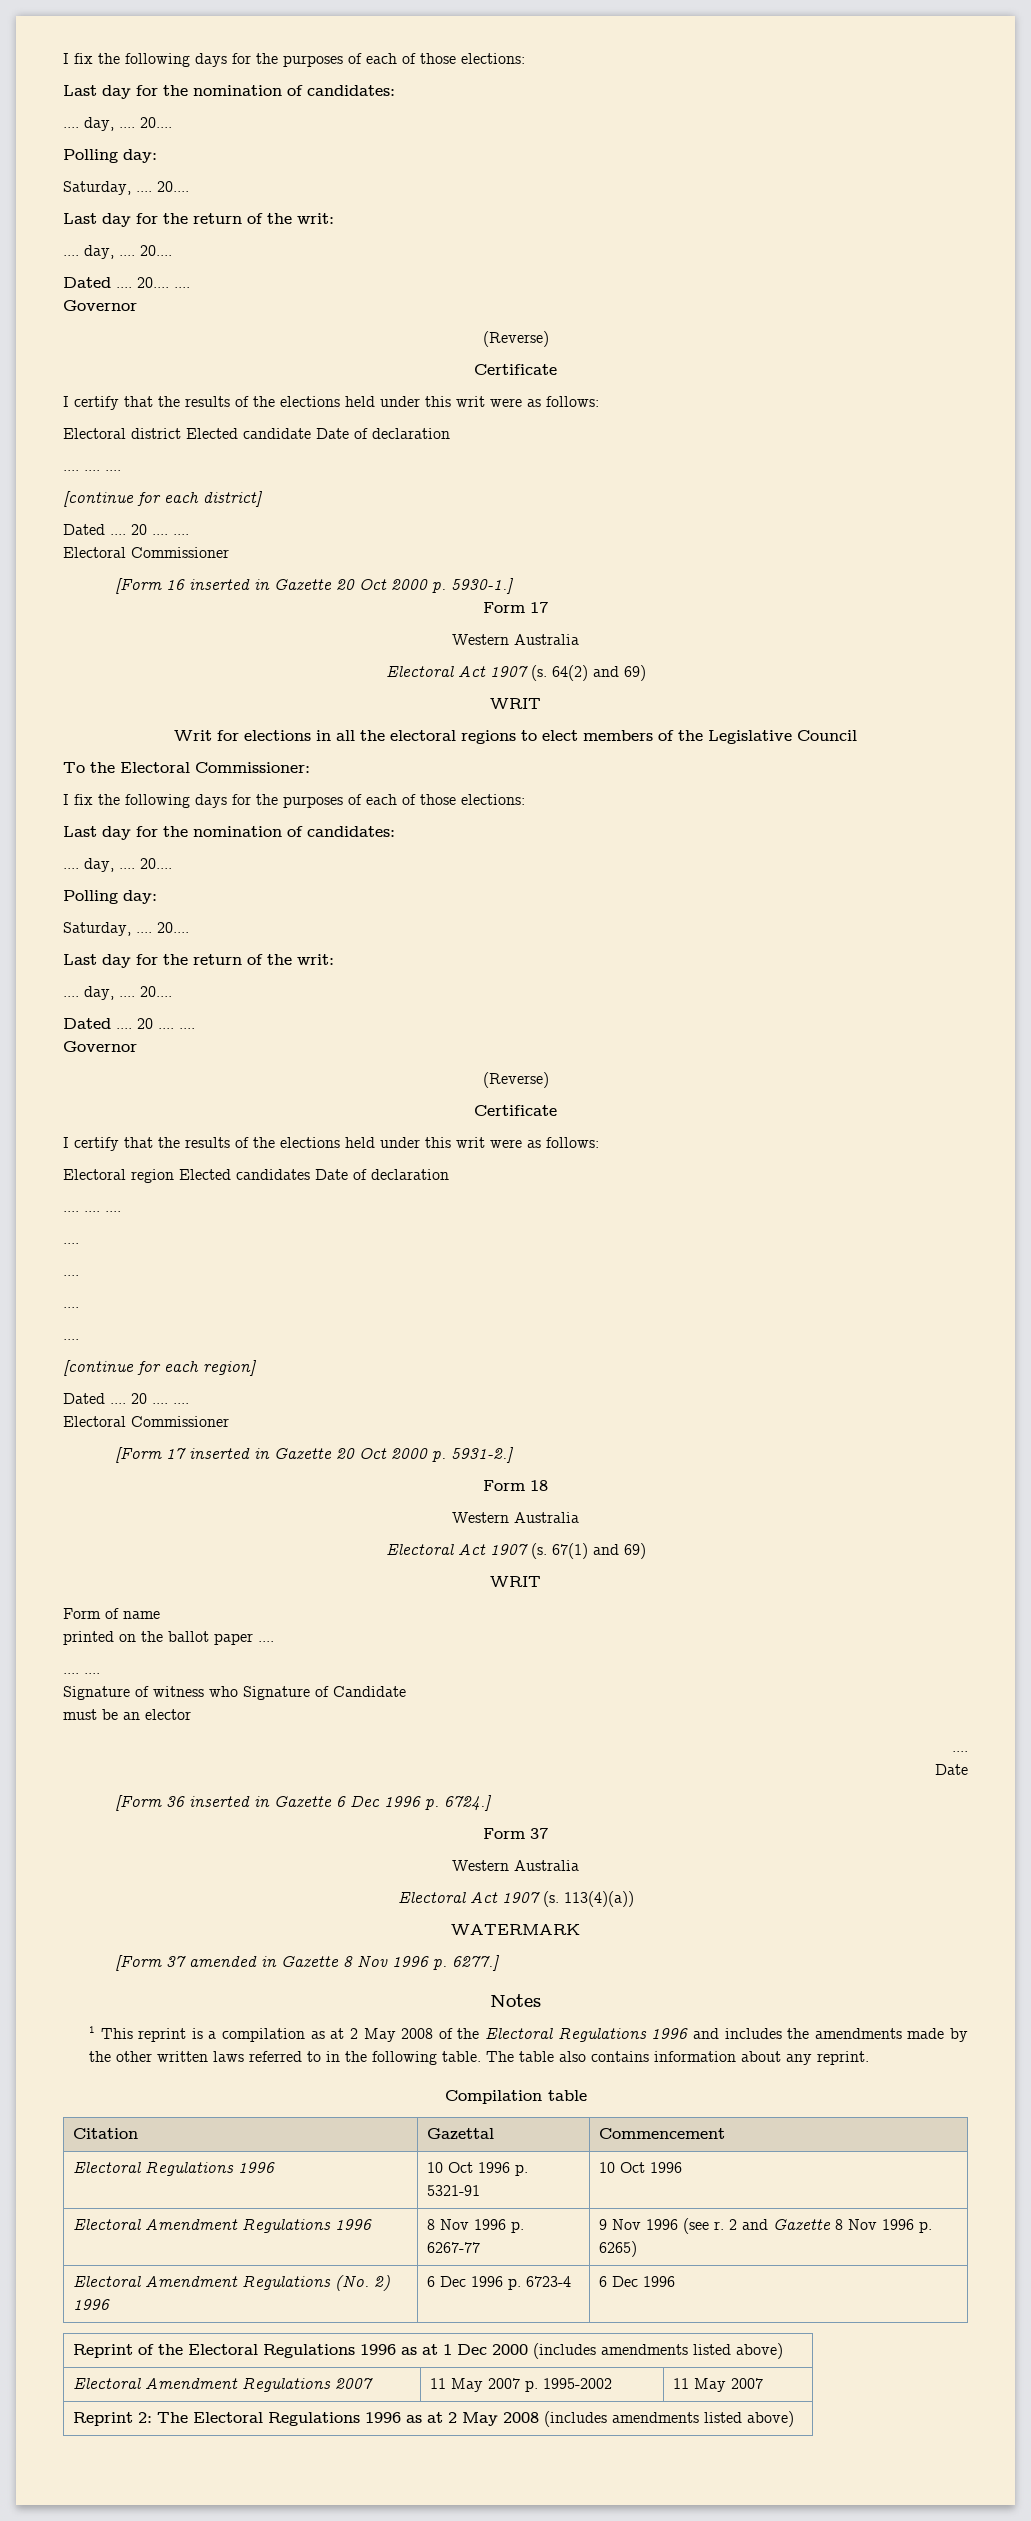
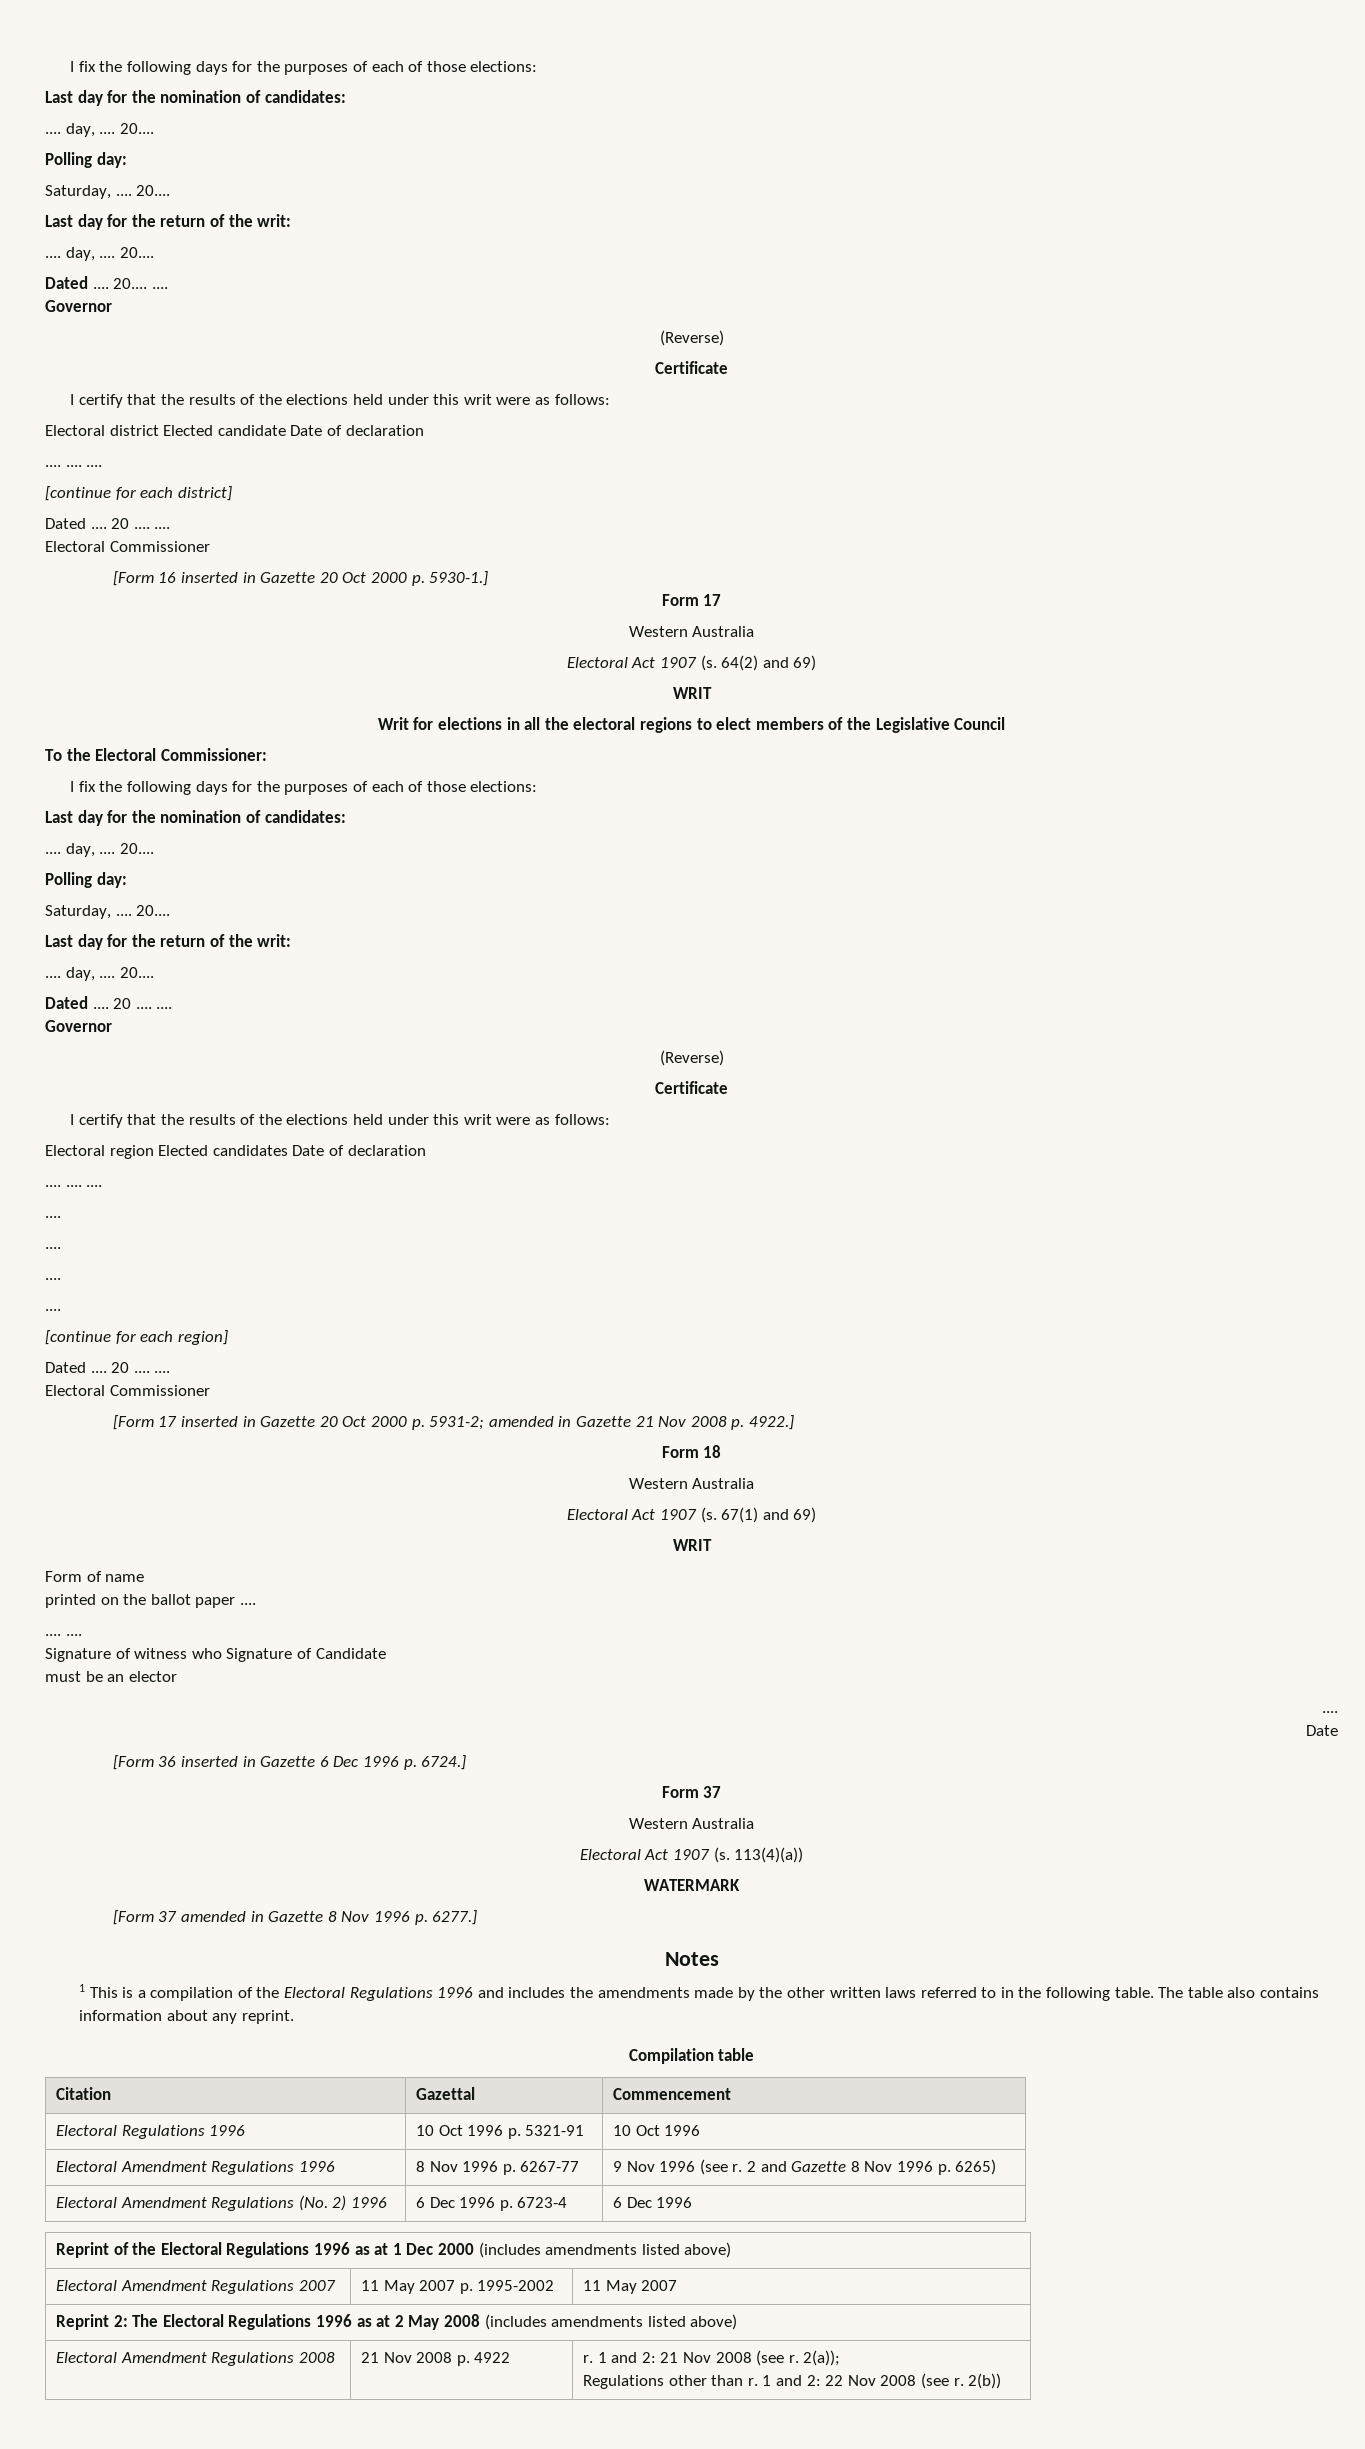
- [Form 17 inserted in Gazette 20 Oct 2000 p. 5931-2.]
+ [Form 17 inserted in Gazette 20 Oct 2000 p. 5931-2; amended in Gazette 21 Nov 2008 p. 4922.]
- 1 This reprint is a compilation as at 2 May 2008 of the Electoral Regulations 1996 and includes the amendments made by the other written laws referred to in the following table.
+ 1 This is a compilation of the Electoral Regulations 1996 and includes the amendments made by the other written laws referred to in the following table.
+ Electoral Amendment Regulations 2008 | 21 Nov 2008 p. 4922 | r. 1 and 2: 21 Nov 2008 (see r. 2(a));
+ Regulations other than r. 1 and 2: 22 Nov 2008 (see r. 2(b))

